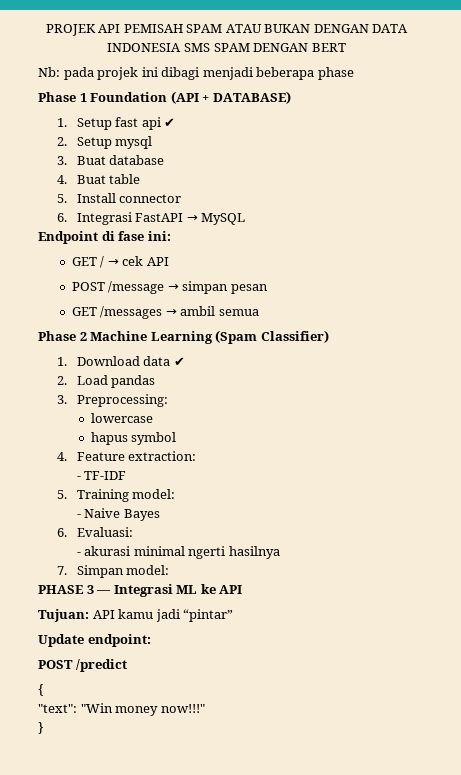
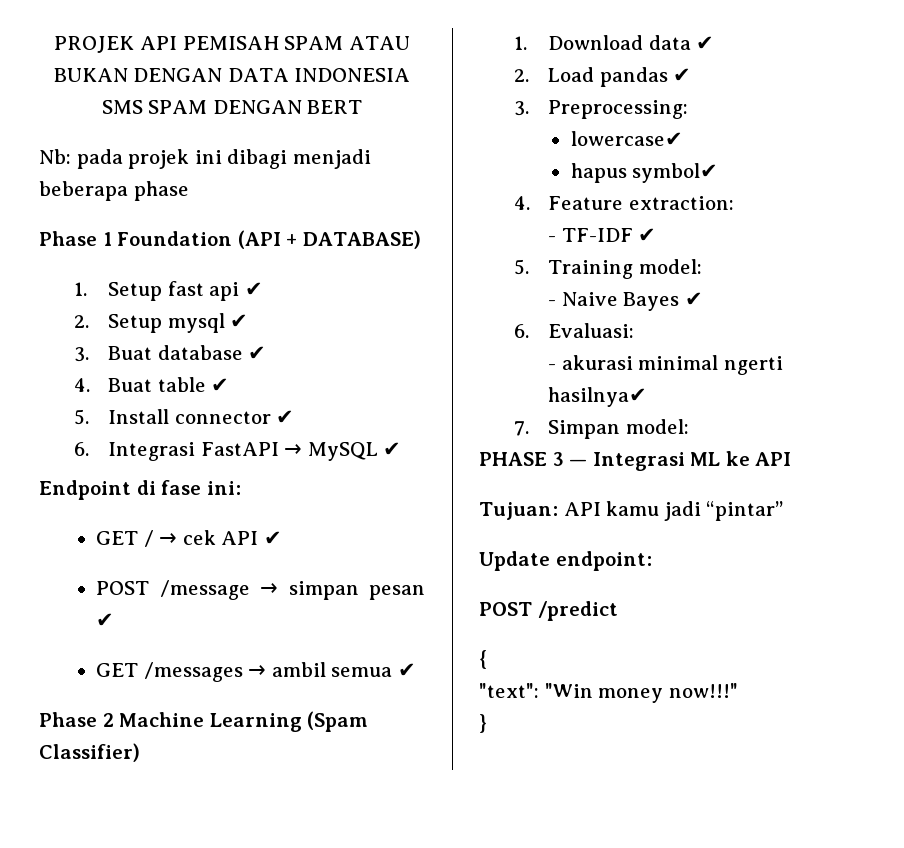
- 2. Setup mysql
+ 2. Setup mysql ✔
- 3. Buat database
+ 3. Buat database ✔
- 4. Buat table
+ 4. Buat table ✔
- 5. Install connector
+ 5. Install connector ✔
- 6. Integrasi FastAPI → MySQL
+ 6. Integrasi FastAPI → MySQL ✔
- GET / → cek API
+ GET / → cek API ✔
- POST /message → simpan pesan
+ POST /message → simpan pesan ✔
- GET /messages → ambil semua
+ GET /messages → ambil semua ✔
- 2. Load pandas
+ 2. Load pandas ✔
- lowercase
+ lowercase✔
- hapus symbol
+ hapus symbol✔
- - TF-IDF
+ - TF-IDF ✔
- - Naive Bayes
+ - Naive Bayes ✔
- - akurasi minimal ngerti hasilnya
+ - akurasi minimal ngerti hasilnya✔

